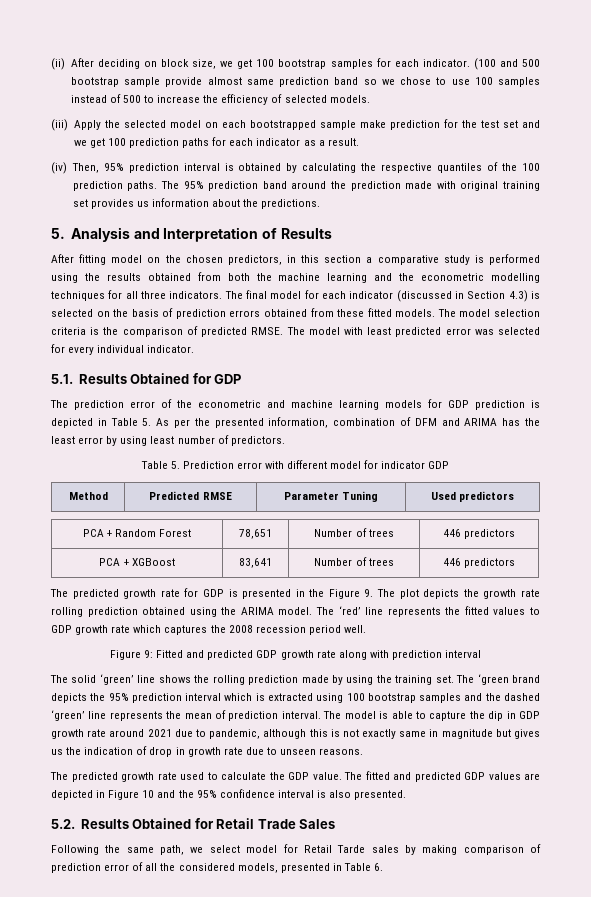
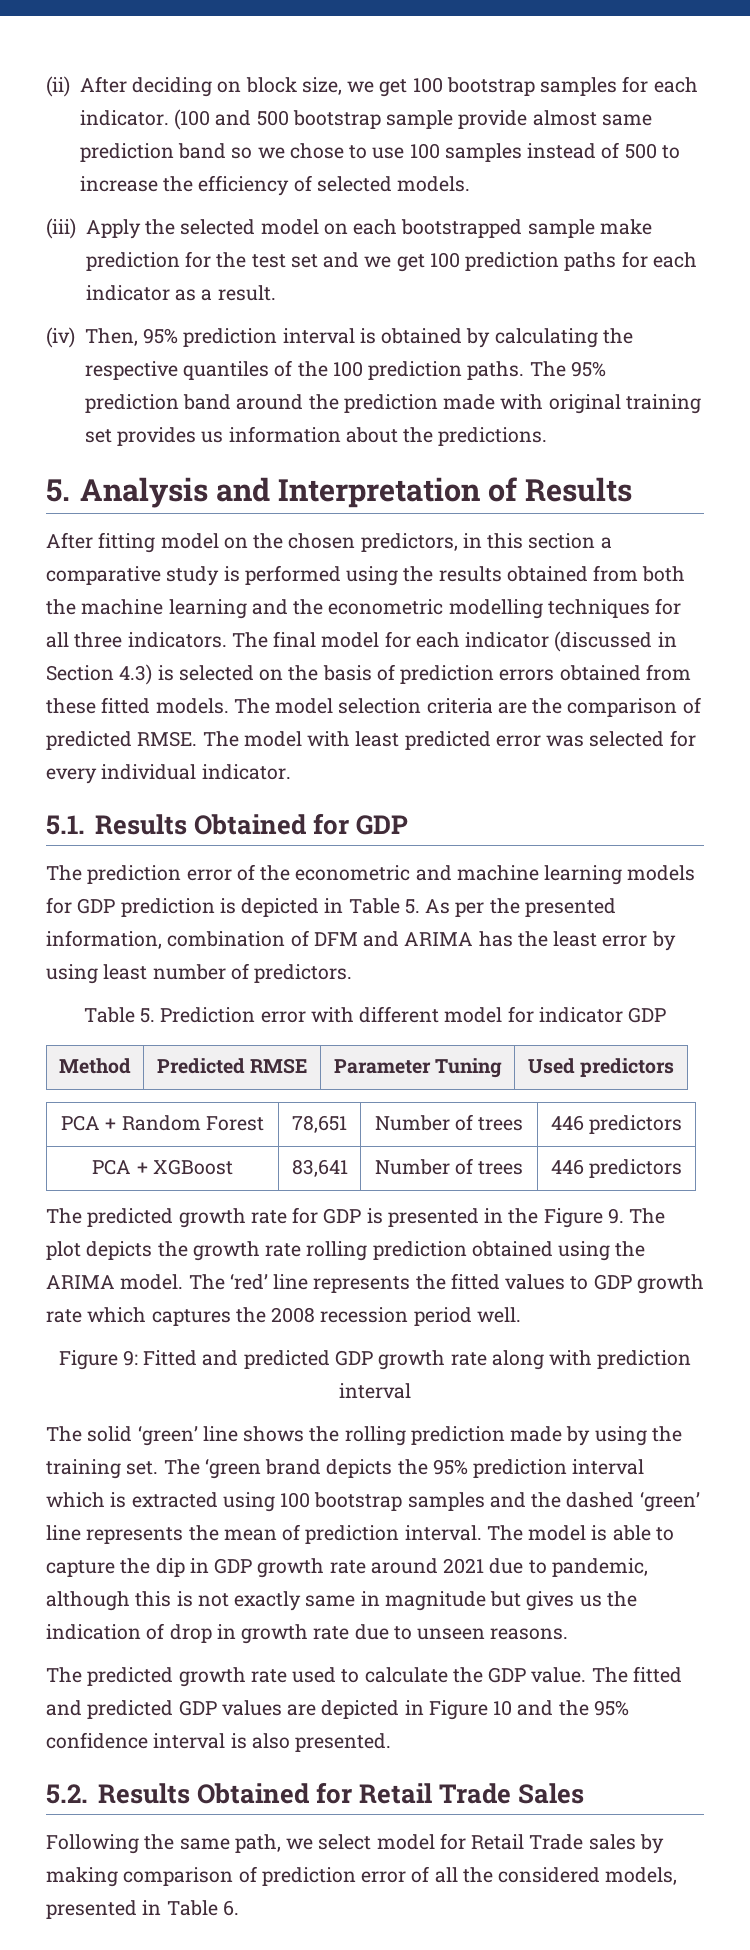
- The model selection criteria is the comparison of predicted RMSE.
+ The model selection criteria are the comparison of predicted RMSE.
- Following the same path, we select model for Retail Tarde sales by making comparison of prediction error of all the considered models, presented in Table 6.
+ Following the same path, we select model for Retail Trade sales by making comparison of prediction error of all the considered models, presented in Table 6.

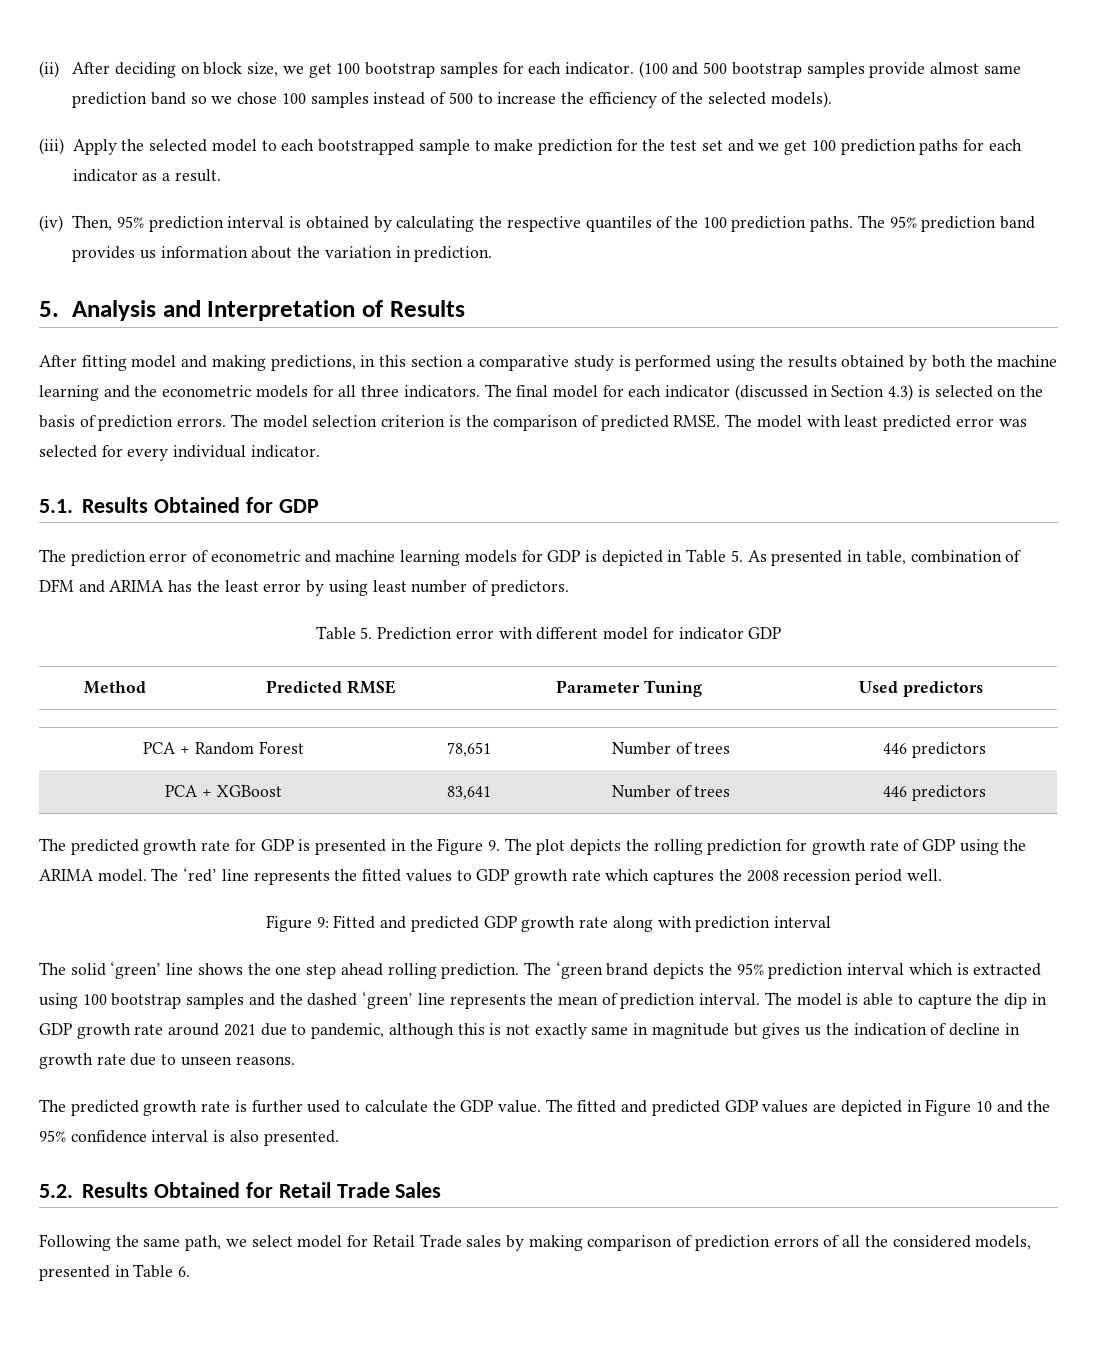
- (100 and 500 bootstrap sample provide almost same prediction band so we chose to use 100 samples instead of 500 to increase the efficiency of selected models.
+ (100 and 500 bootstrap samples provide almost same prediction band so we chose 100 samples instead of 500 to increase the efficiency of the selected models).
- (iii) Apply the selected model on each bootstrapped sample make prediction for the test set and we get 100 prediction paths for each indicator as a result.
+ (iii) Apply the selected model to each bootstrapped sample to make prediction for the test set and we get 100 prediction paths for each indicator as a result.
- The 95% prediction band around the prediction made with original training set provides us information about the predictions.
+ The 95% prediction band provides us information about the variation in prediction.
- After fitting model on the chosen predictors, in this section a comparative study is performed using the results obtained from both the machine learning and the econometric modelling techniques for all three indicators.
+ After fitting model and making predictions, in this section a comparative study is performed using the results obtained by both the machine learning and the econometric models for all three indicators.
- The final model for each indicator (discussed in Section 4.3) is selected on the basis of prediction errors obtained from these fitted models.
+ The final model for each indicator (discussed in Section 4.3) is selected on the basis of prediction errors.
- The model selection criteria are the comparison of predicted RMSE.
+ The model selection criterion is the comparison of predicted RMSE.
- The prediction error of the econometric and machine learning models for GDP prediction is depicted in Table 5. As per the presented information, combination of DFM and ARIMA has the least error by using least number of predictors.
+ The prediction error of econometric and machine learning models for GDP is depicted in Table 5. As presented in table, combination of DFM and ARIMA has the least error by using least number of predictors.
- The predicted growth rate for GDP is presented in the Figure 9. The plot depicts the growth rate rolling prediction obtained using the ARIMA model.
+ The predicted growth rate for GDP is presented in the Figure 9. The plot depicts the rolling prediction for growth rate of GDP using the ARIMA model.
- The solid ‘green’ line shows the rolling prediction made by using the training set.
+ The solid ‘green’ line shows the one step ahead rolling prediction.
- The model is able to capture the dip in GDP growth rate around 2021 due to pandemic, although this is not exactly same in magnitude but gives us the indication of drop in growth rate due to unseen reasons.
+ The model is able to capture the dip in GDP growth rate around 2021 due to pandemic, although this is not exactly same in magnitude but gives us the indication of decline in growth rate due to unseen reasons.
- The predicted growth rate used to calculate the GDP value.
+ The predicted growth rate is further used to calculate the GDP value.
- Following the same path, we select model for Retail Trade sales by making comparison of prediction error of all the considered models, presented in Table 6.
+ Following the same path, we select model for Retail Trade sales by making comparison of prediction errors of all the considered models, presented in Table 6.

